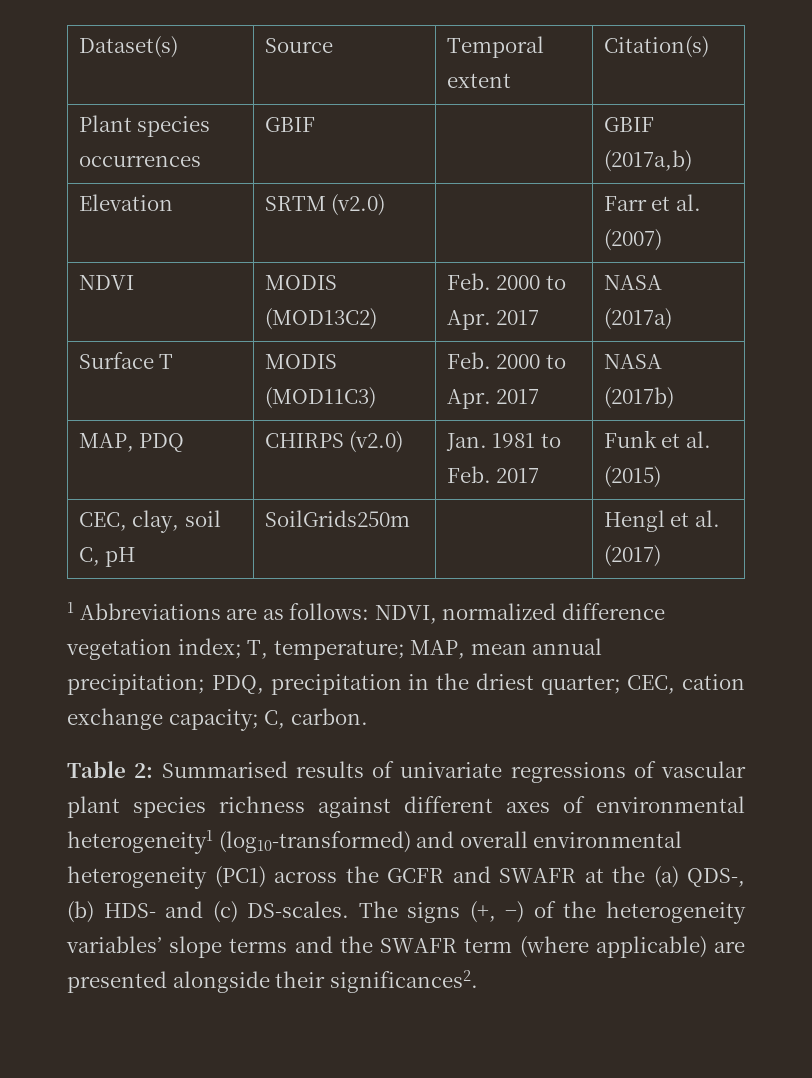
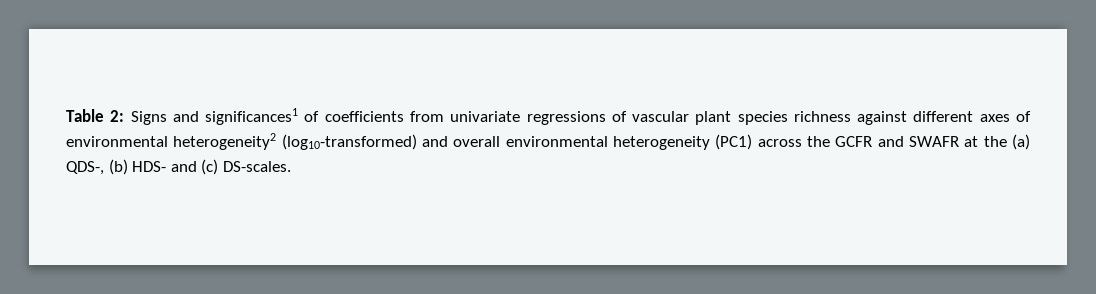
- Dataset(s) | Source | Temporal extent | Citation(s)
- Plant species occurrences | GBIF | | GBIF (2017a,b)
- Elevation | SRTM (v2.0) | | Farr et al. (2007)
- NDVI | MODIS (MOD13C2) | Feb. 2000 to Apr. 2017 | NASA (2017a)
- Surface T | MODIS (MOD11C3) | Feb. 2000 to Apr. 2017 | NASA (2017b)
- MAP, PDQ | CHIRPS (v2.0) | Jan. 1981 to Feb. 2017 | Funk et al. (2015)
- CEC, clay, soil C, pH | SoilGrids250m | | Hengl et al. (2017)
- 1 Abbreviations are as follows: NDVI, normalized difference vegetation index; T, temperature; MAP, mean annual precipitation; PDQ, precipitation in the driest quarter; CEC, cation exchange capacity; C, carbon.
- Table 2: Summarised results of univariate regressions of vascular plant species richness against different axes of environmental heterogeneity1 (log10-transformed) and overall environmental heterogeneity (PC1) across the GCFR and SWAFR at the (a) QDS-, (b) HDS- and (c) DS-scales. The signs (+, −) of the heterogeneity variables’ slope terms and the SWAFR term (where applicable) are presented alongside their significances2.
+ Table 2: Signs and significances1 of coefficients from univariate regressions of vascular plant species richness against different axes of environmental heterogeneity2 (log10-transformed) and overall environmental heterogeneity (PC1) across the GCFR and SWAFR at the (a) QDS-, (b) HDS- and (c) DS-scales.

